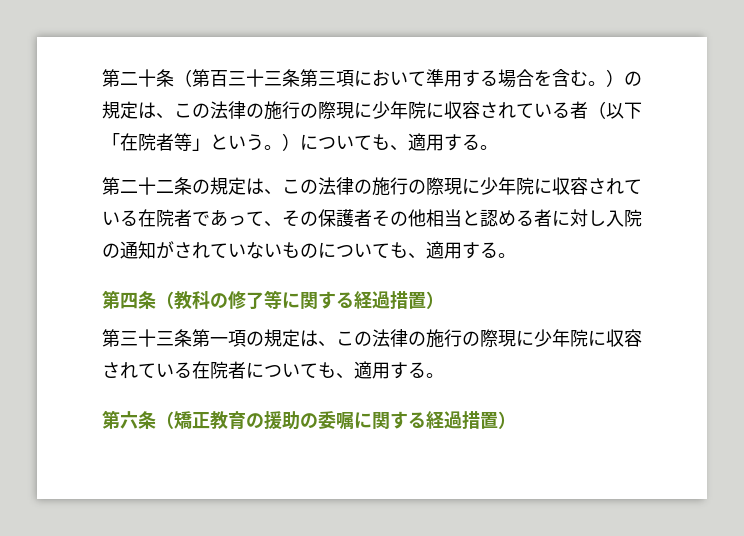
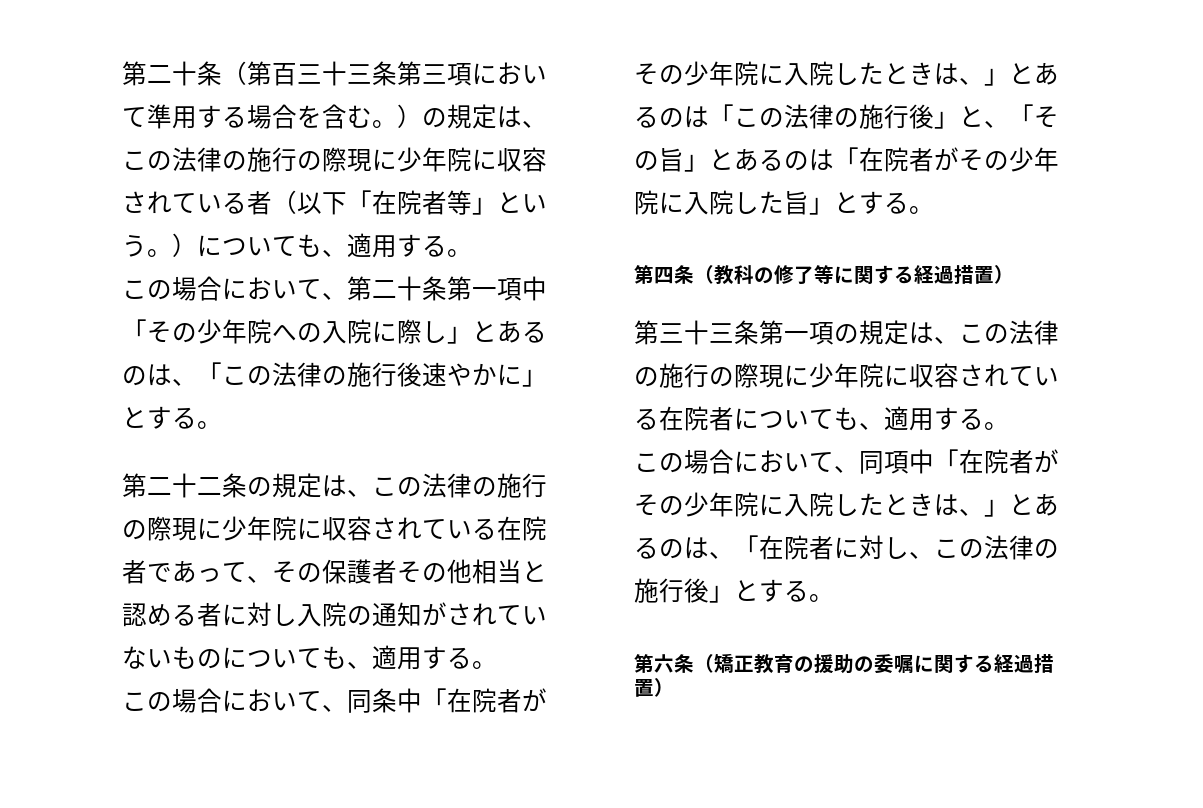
+ この場合において、第二十条第一項中「その少年院への入院に際し」とあるのは、「この法律の施行後速やかに」とする。
+ この場合において、同条中「在院者がその少年院に入院したときは、」とあるのは「この法律の施行後」と、「その旨」とあるのは「在院者がその少年院に入院した旨」とする。
+ この場合において、同項中「在院者がその少年院に入院したときは、」とあるのは、「在院者に対し、この法律の施行後」とする。

